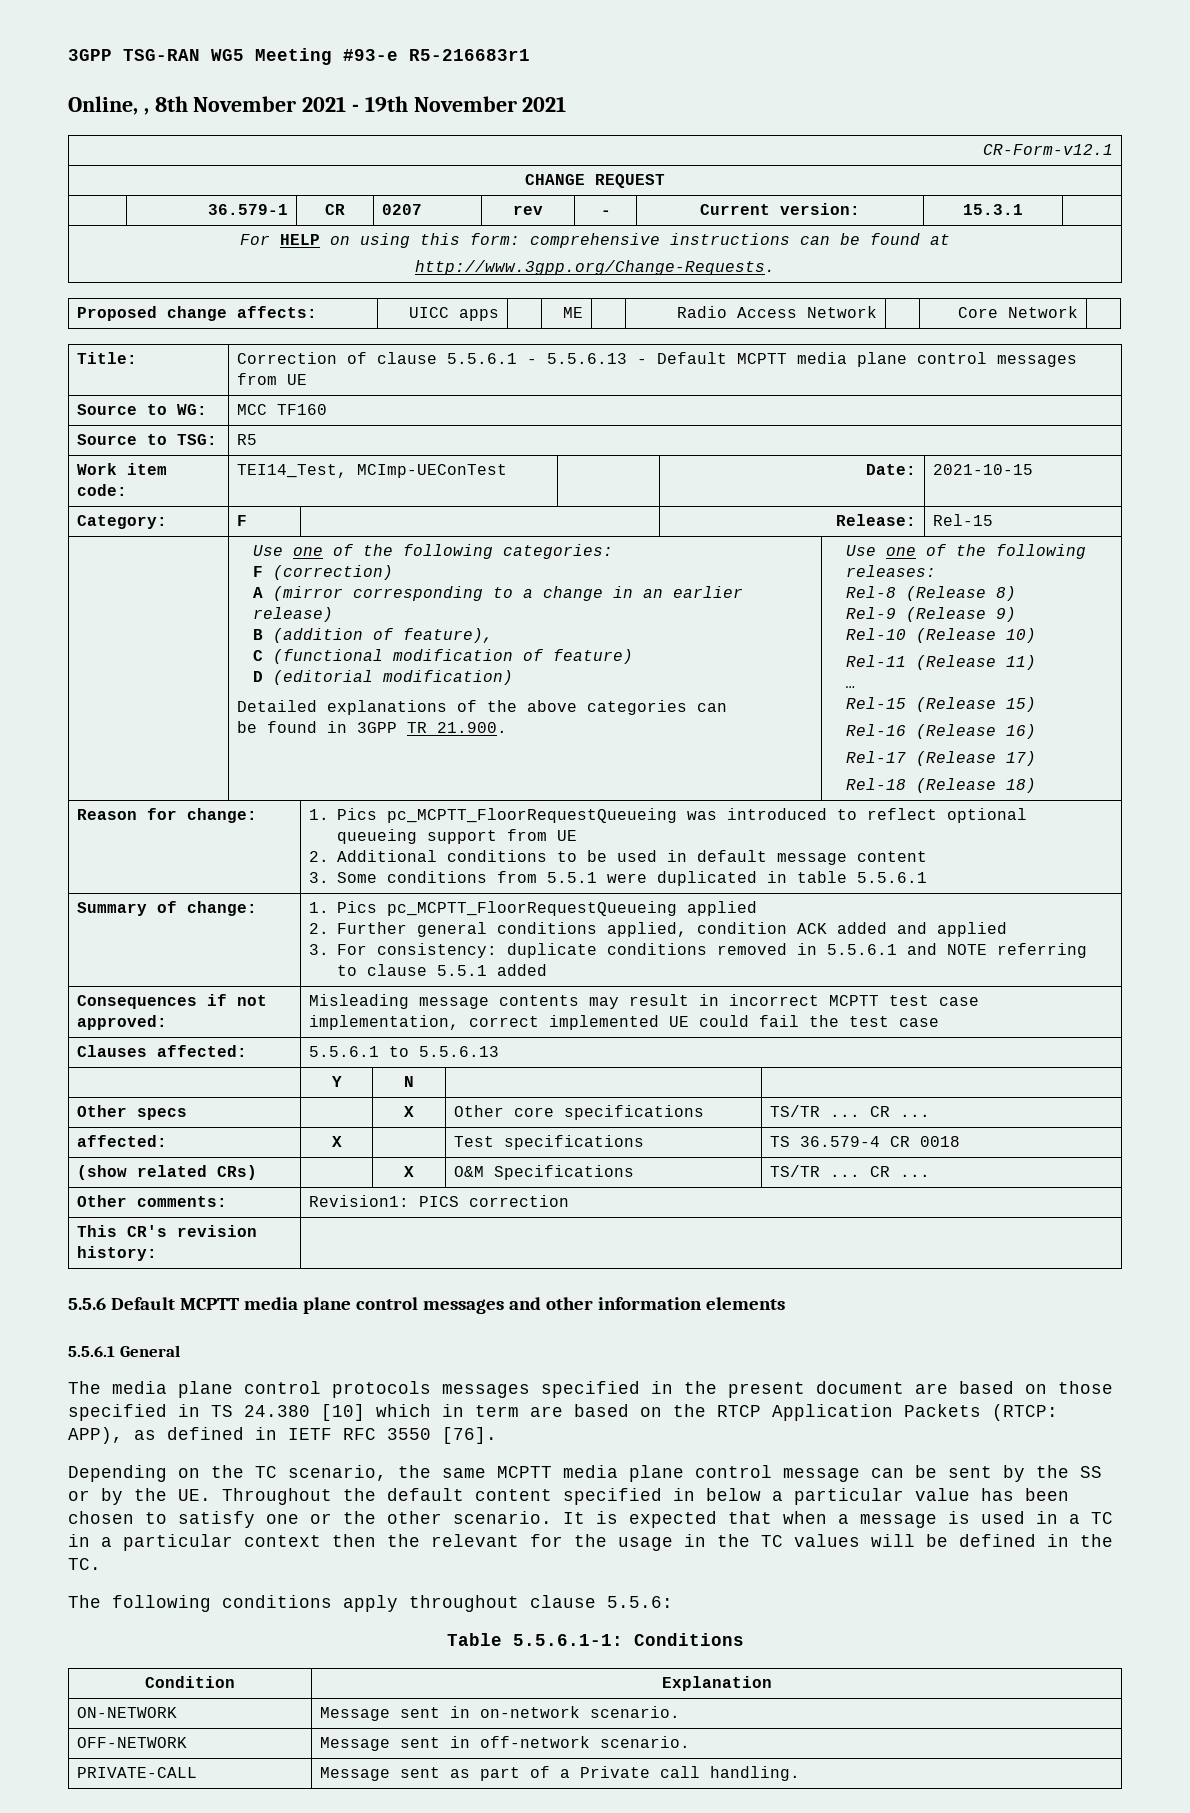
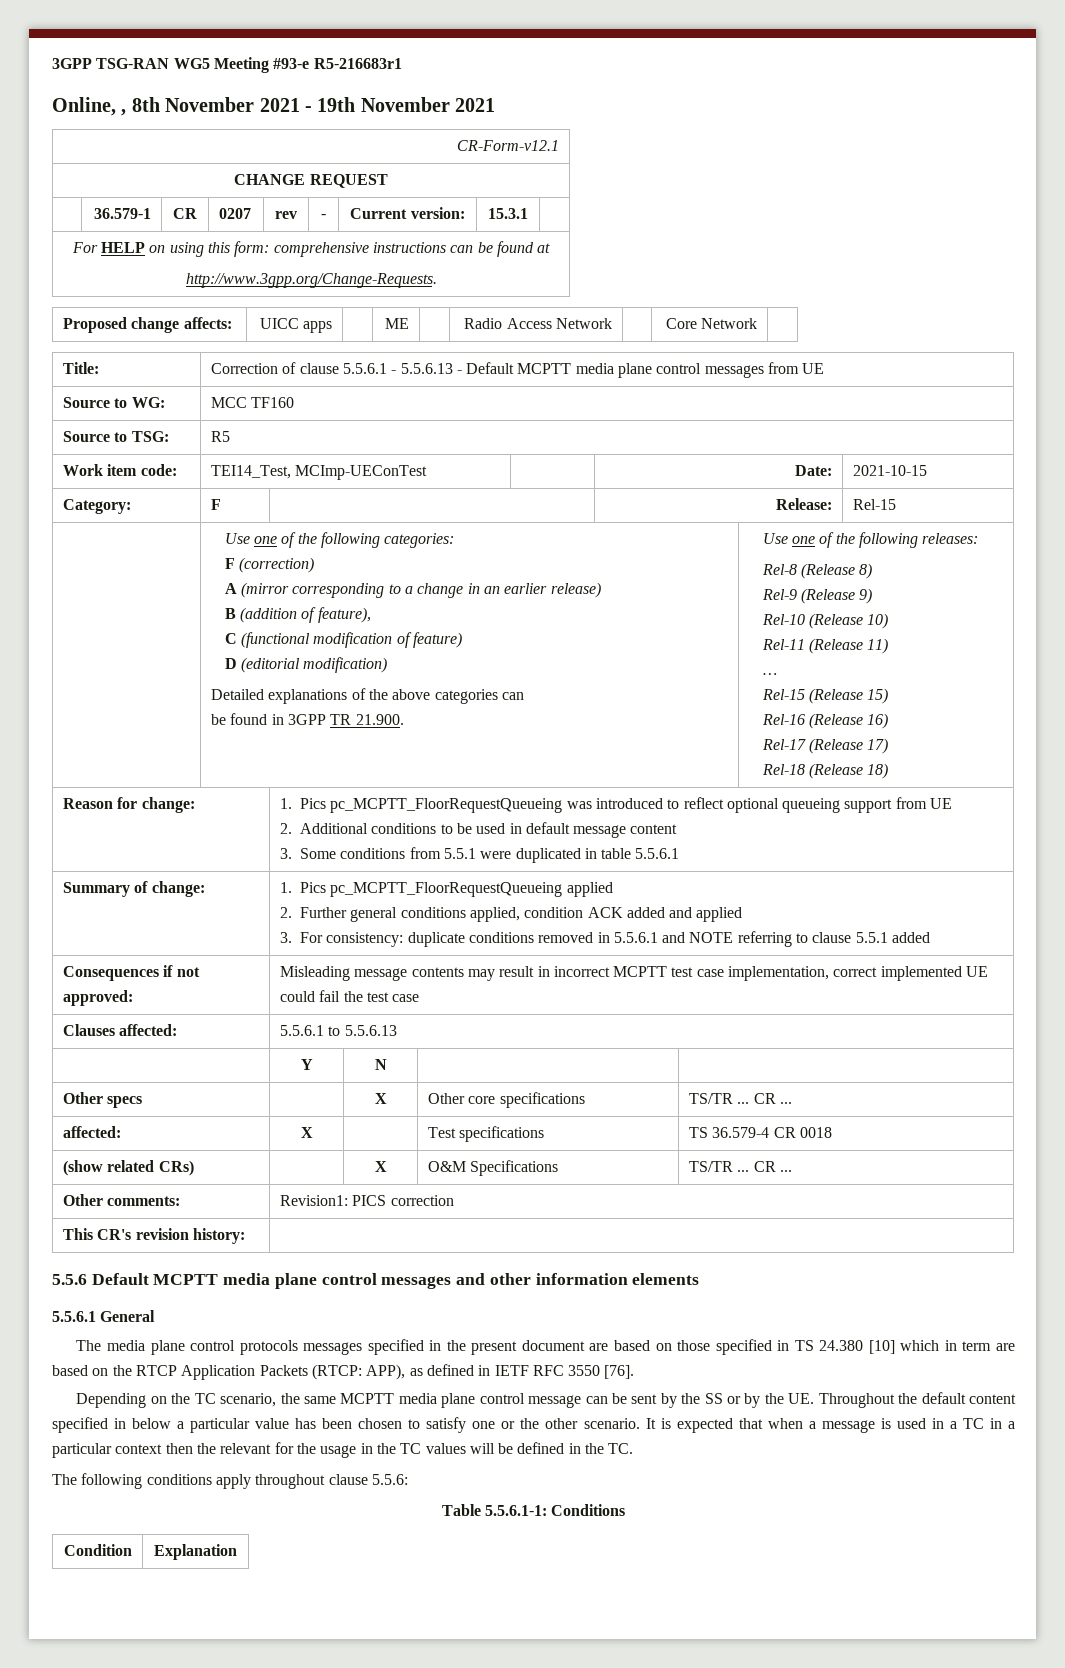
- ON-NETWORK | Message sent in on-network scenario.
- OFF-NETWORK | Message sent in off-network scenario.
- PRIVATE-CALL | Message sent as part of a Private call handling.

